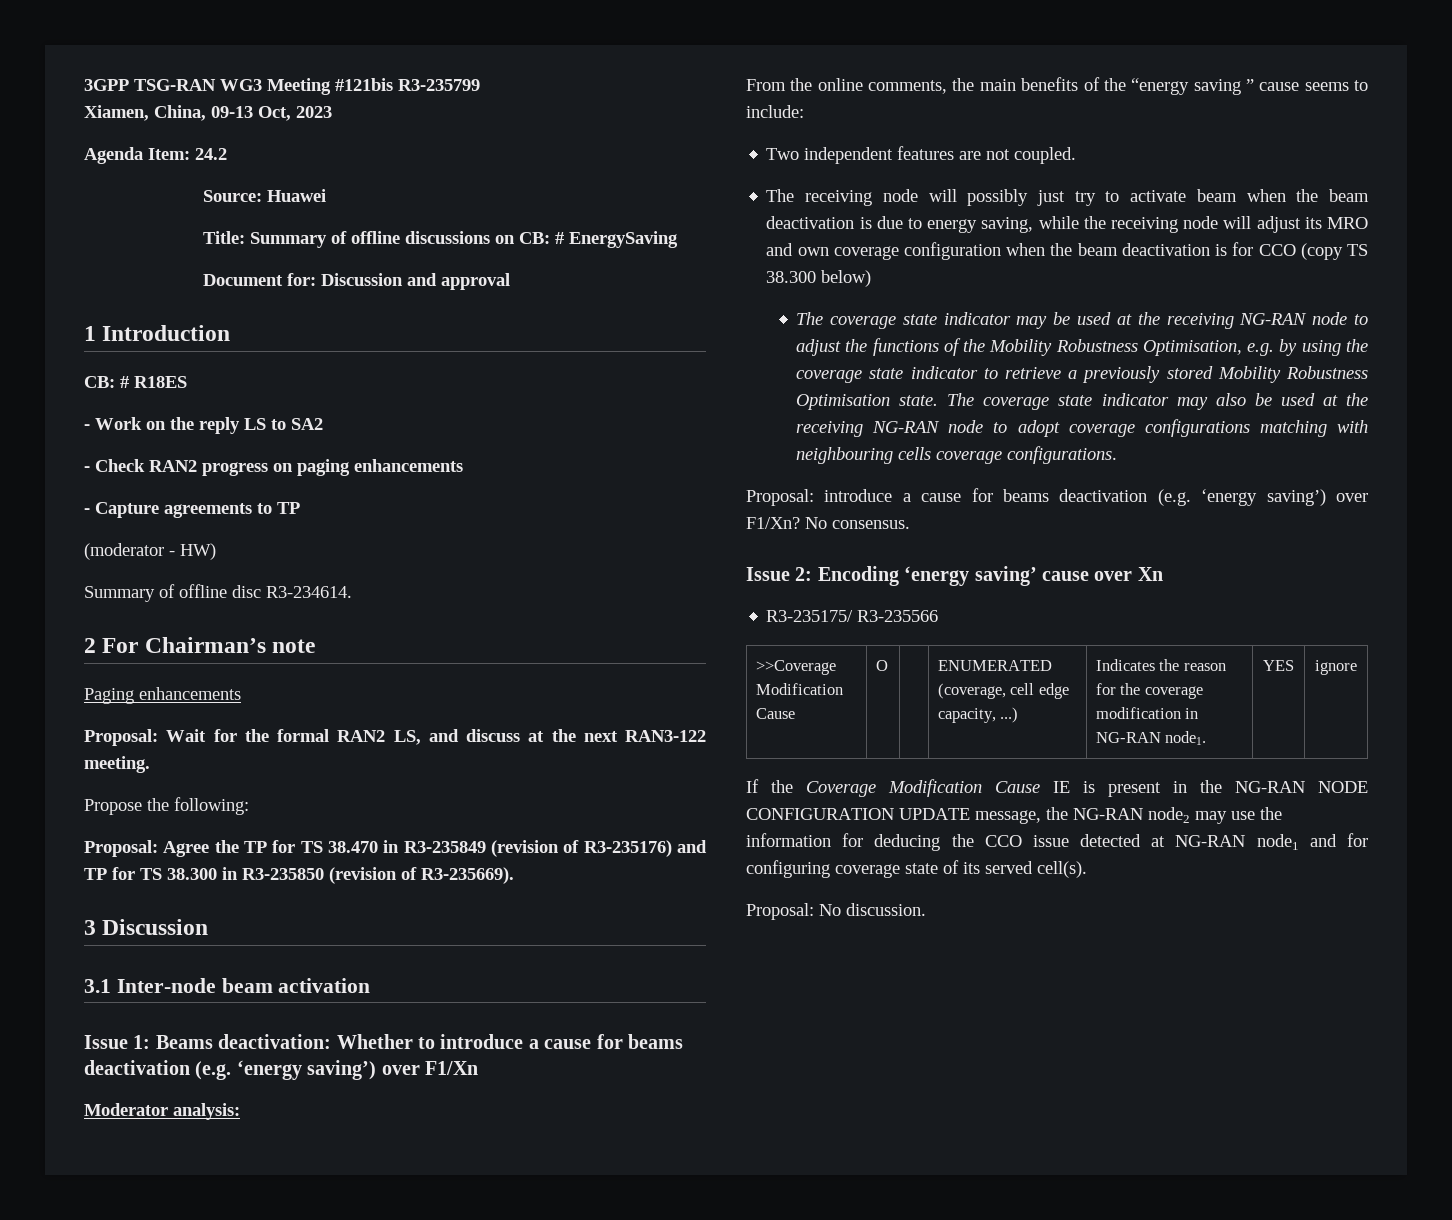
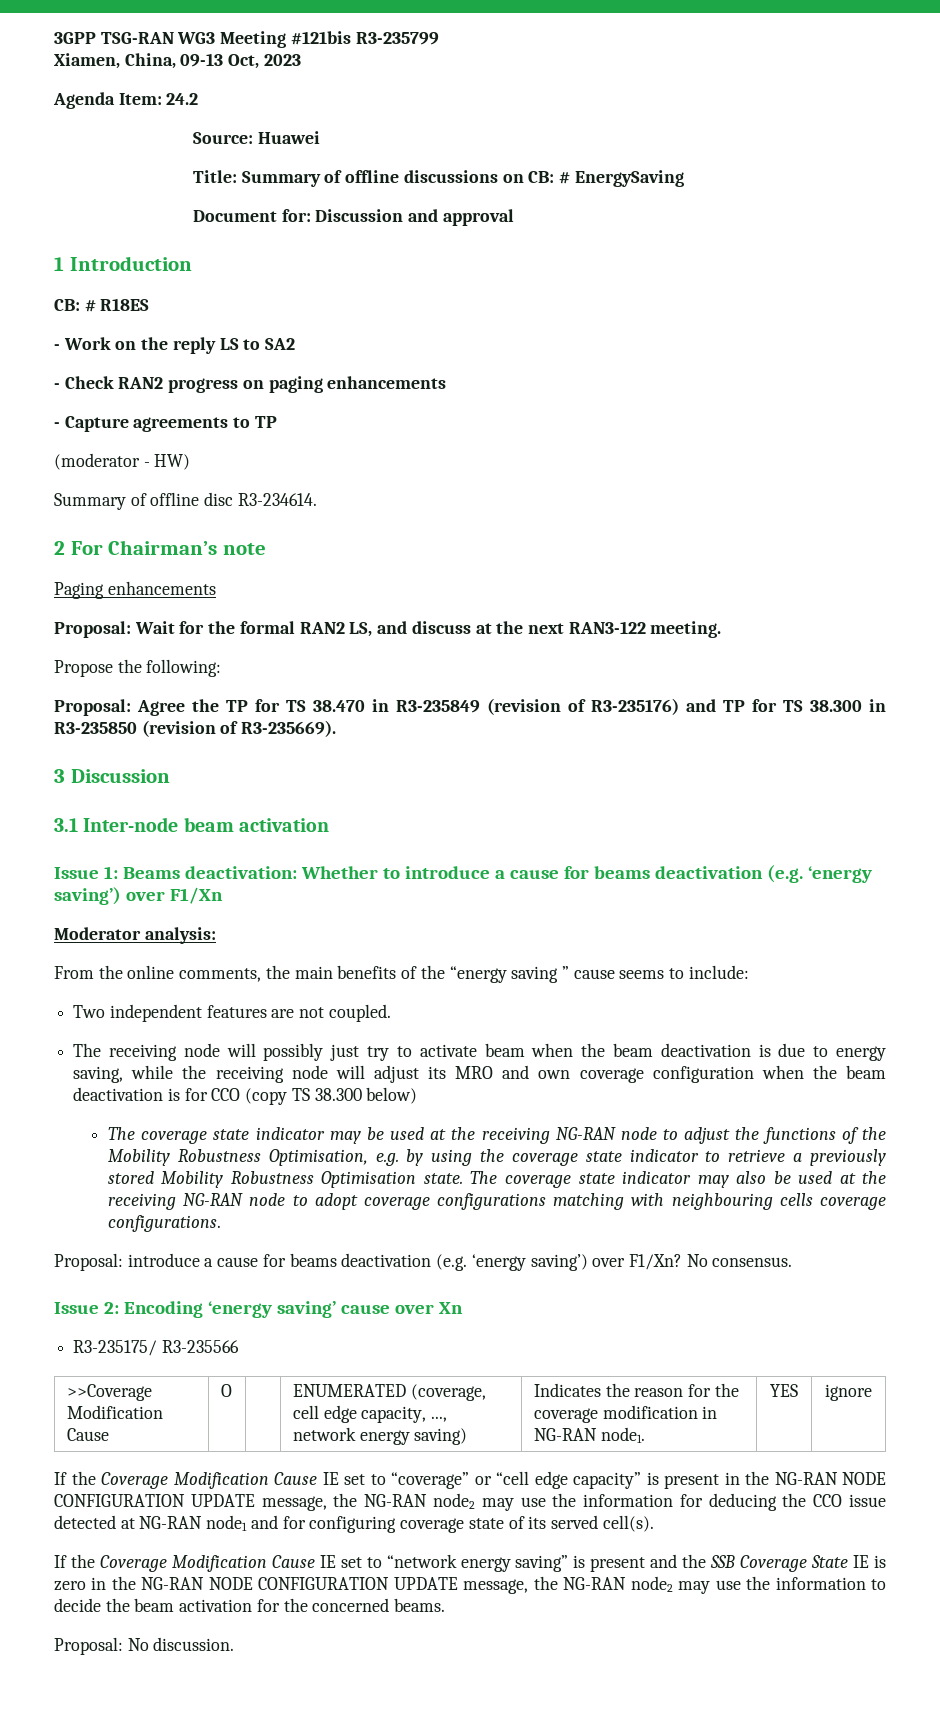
- >>Coverage Modification Cause | O | | ENUMERATED (coverage, cell edge capacity, ...) | Indicates the reason for the coverage modification in NG-RAN node1. | YES | ignore
+ >>Coverage Modification Cause | O | | ENUMERATED (coverage, cell edge capacity, ..., network energy saving) | Indicates the reason for the coverage modification in NG-RAN node1. | YES | ignore
- If the Coverage Modification Cause IE is present in the NG-RAN NODE CONFIGURATION UPDATE message, the NG-RAN node2 may use the information for deducing the CCO issue detected at NG-RAN node1 and for configuring coverage state of its served cell(s).
+ If the Coverage Modification Cause IE set to “coverage” or “cell edge capacity” is present in the NG-RAN NODE CONFIGURATION UPDATE message, the NG-RAN node2 may use the information for deducing the CCO issue detected at NG-RAN node1 and for configuring coverage state of its served cell(s).
+ If the Coverage Modification Cause IE set to “network energy saving” is present and the SSB Coverage State IE is zero in the NG-RAN NODE CONFIGURATION UPDATE message, the NG-RAN node2 may use the information to decide the beam activation for the concerned beams.

